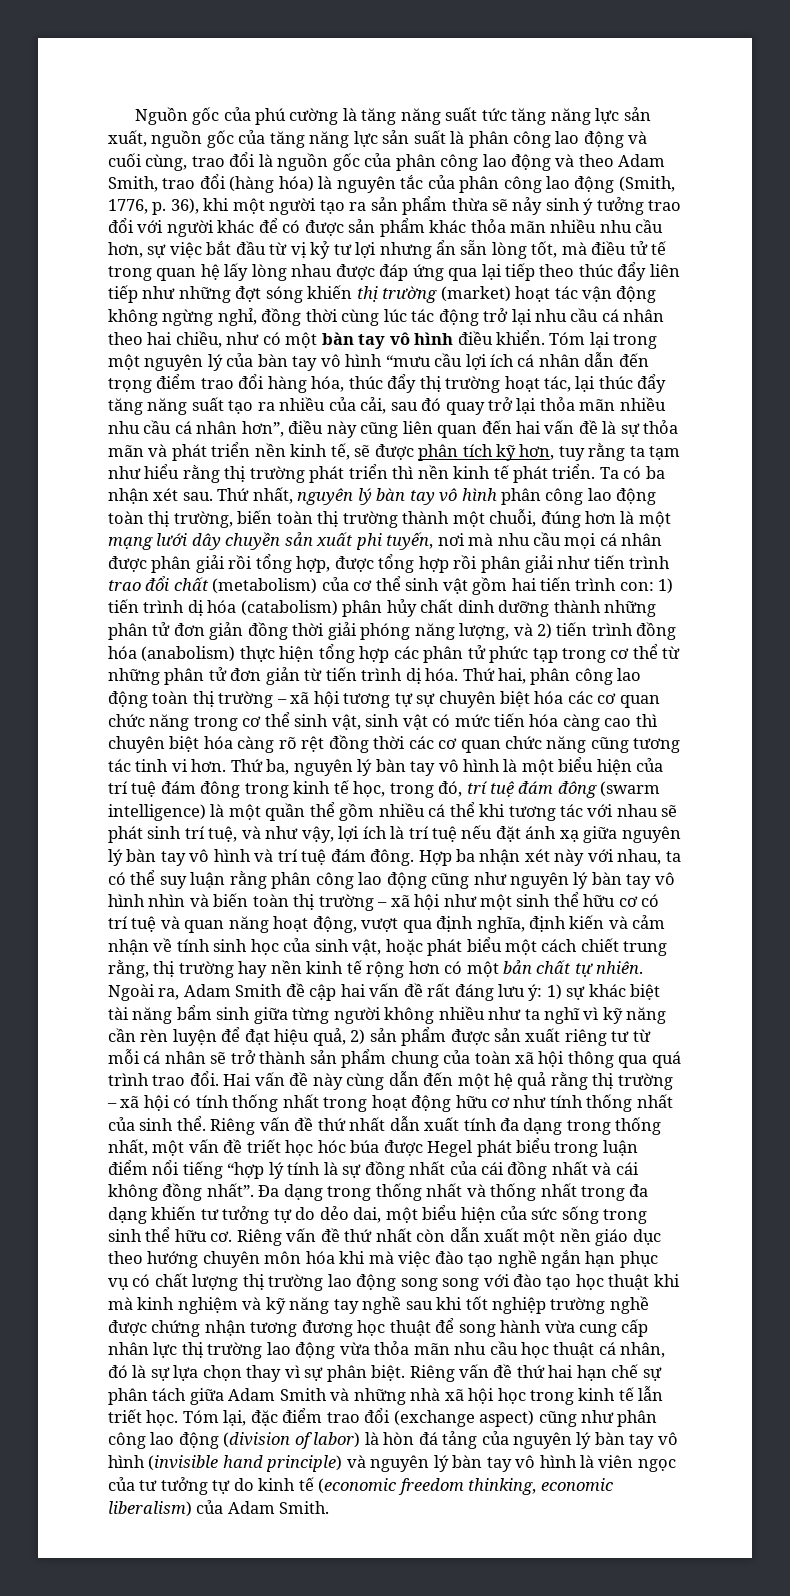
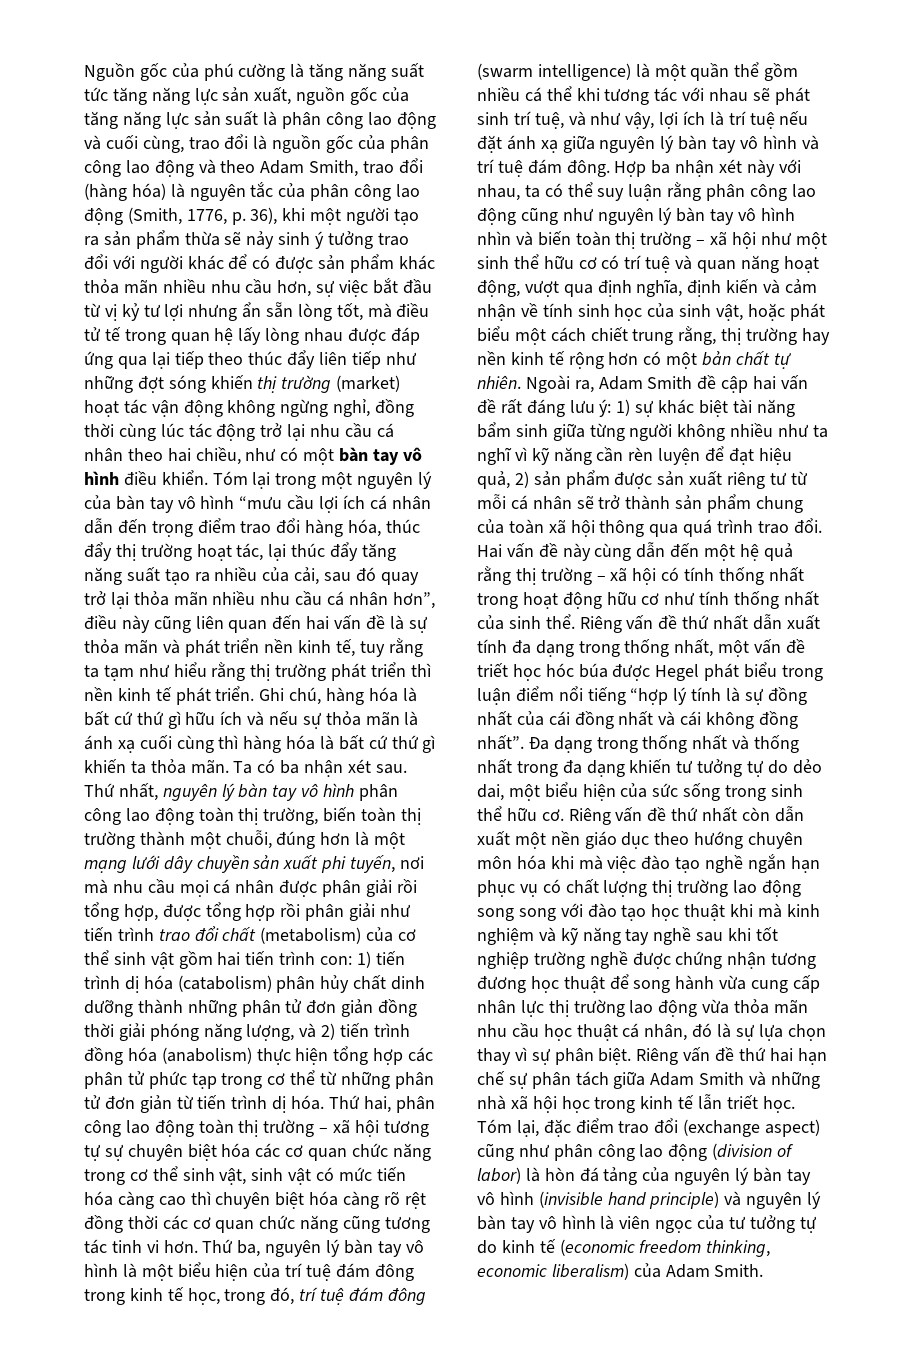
- Tóm lại trong một nguyên lý của bàn tay vô hình “mưu cầu lợi ích cá nhân dẫn đến trọng điểm trao đổi hàng hóa, thúc đẩy thị trường hoạt tác, lại thúc đẩy tăng năng suất tạo ra nhiều của cải, sau đó quay trở lại thỏa mãn nhiều nhu cầu cá nhân hơn”, điều này cũng liên quan đến hai vấn đề là sự thỏa mãn và phát triển nền kinh tế, sẽ được phân tích kỹ hơn, tuy rằng ta tạm như hiểu rằng thị trường phát triển thì nền kinh tế phát triển.
+ Tóm lại trong một nguyên lý của bàn tay vô hình “mưu cầu lợi ích cá nhân dẫn đến trọng điểm trao đổi hàng hóa, thúc đẩy thị trường hoạt tác, lại thúc đẩy tăng năng suất tạo ra nhiều của cải, sau đó quay trở lại thỏa mãn nhiều nhu cầu cá nhân hơn”, điều này cũng liên quan đến hai vấn đề là sự thỏa mãn và phát triển nền kinh tế, tuy rằng ta tạm như hiểu rằng thị trường phát triển thì nền kinh tế phát triển.
+ Ghi chú, hàng hóa là bất cứ thứ gì hữu ích và nếu sự thỏa mãn là ánh xạ cuối cùng thì hàng hóa là bất cứ thứ gì khiến ta thỏa mãn.

